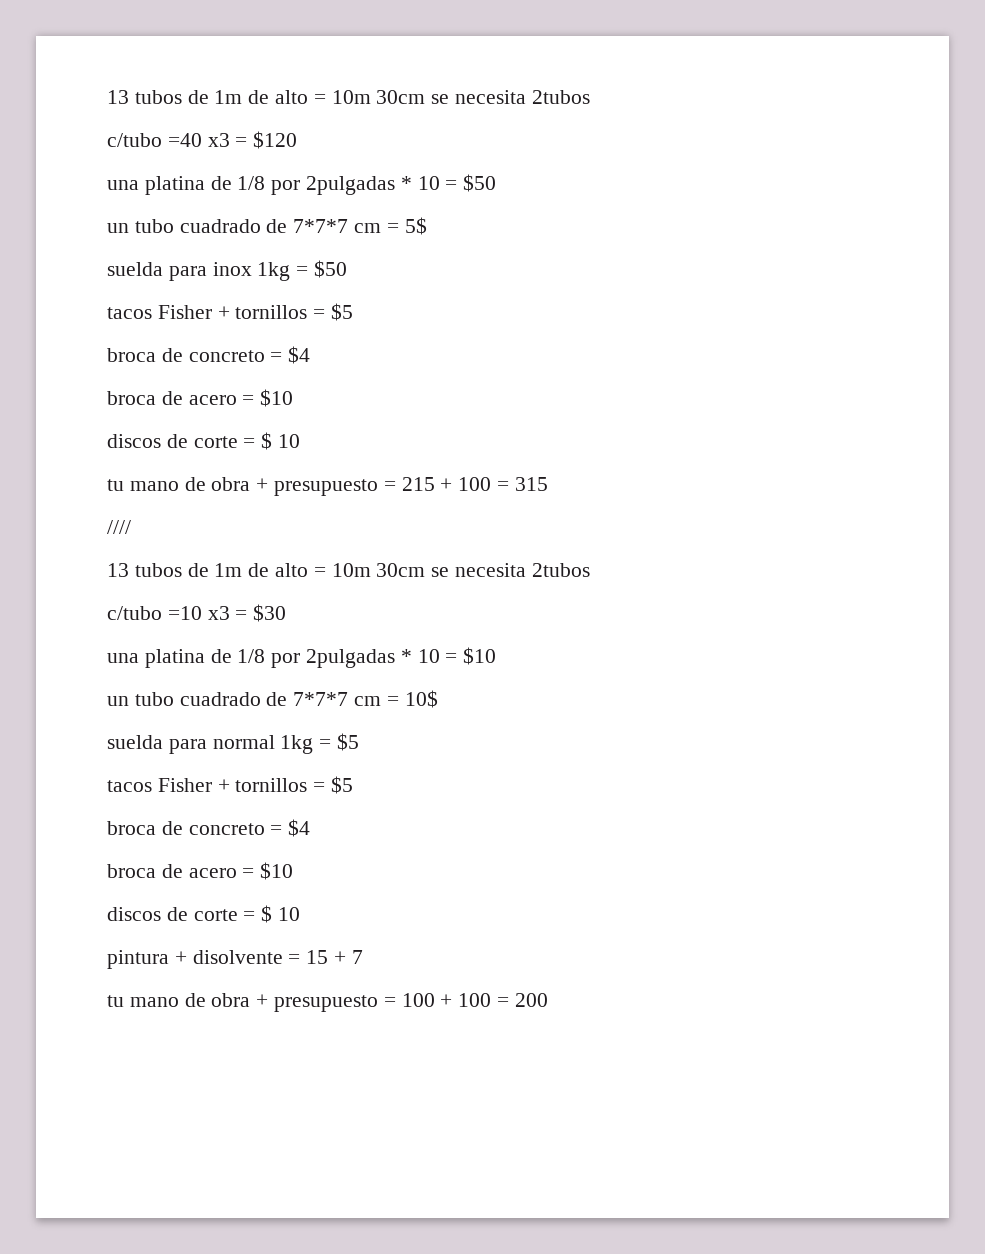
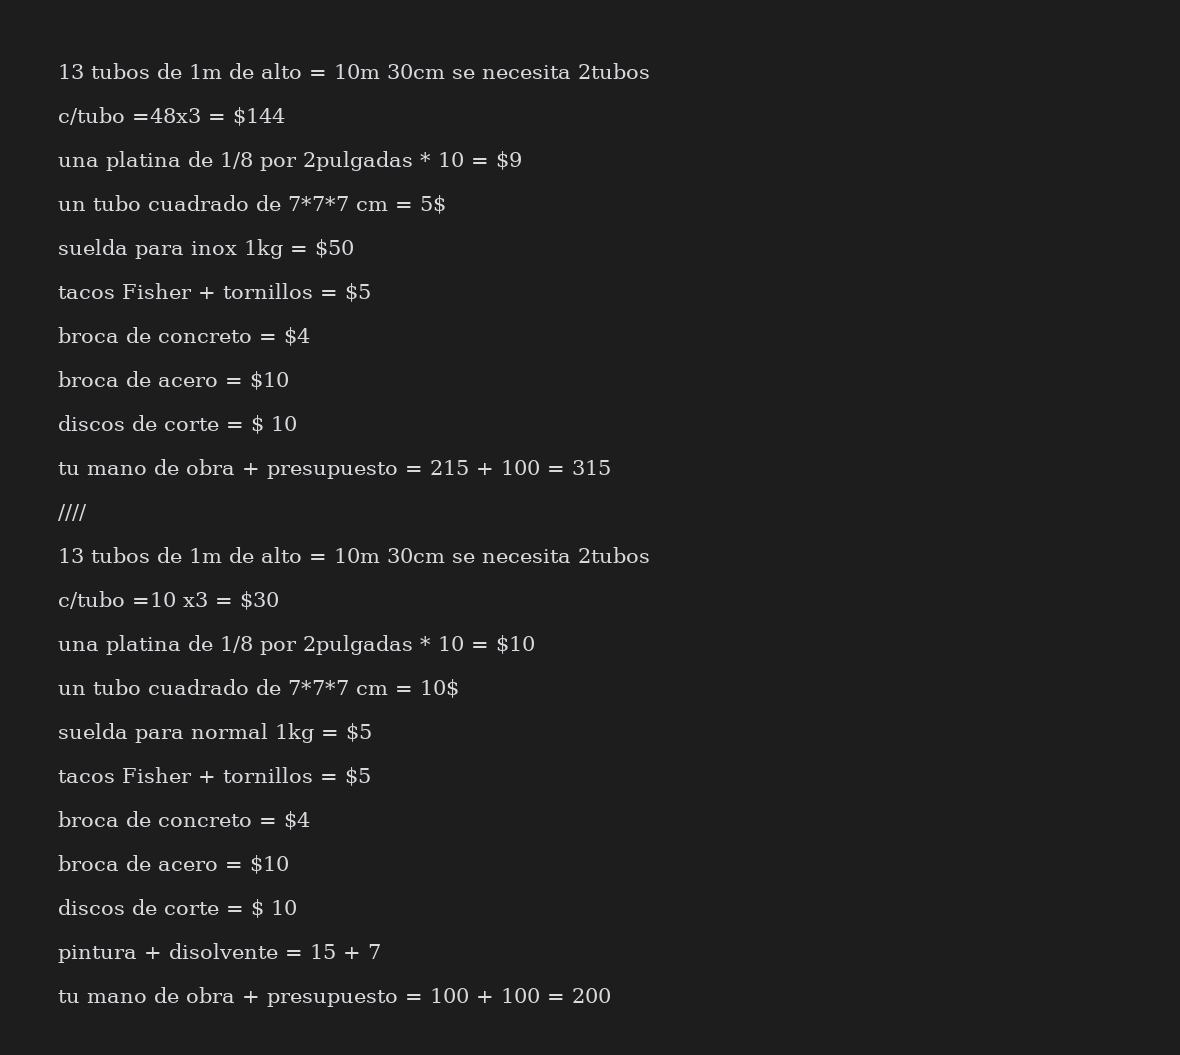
- c/tubo =40 x3 = $120
- una platina de 1/8 por 2pulgadas * 10 = $50
+ c/tubo =48x3 = $144
+ una platina de 1/8 por 2pulgadas * 10 = $9

